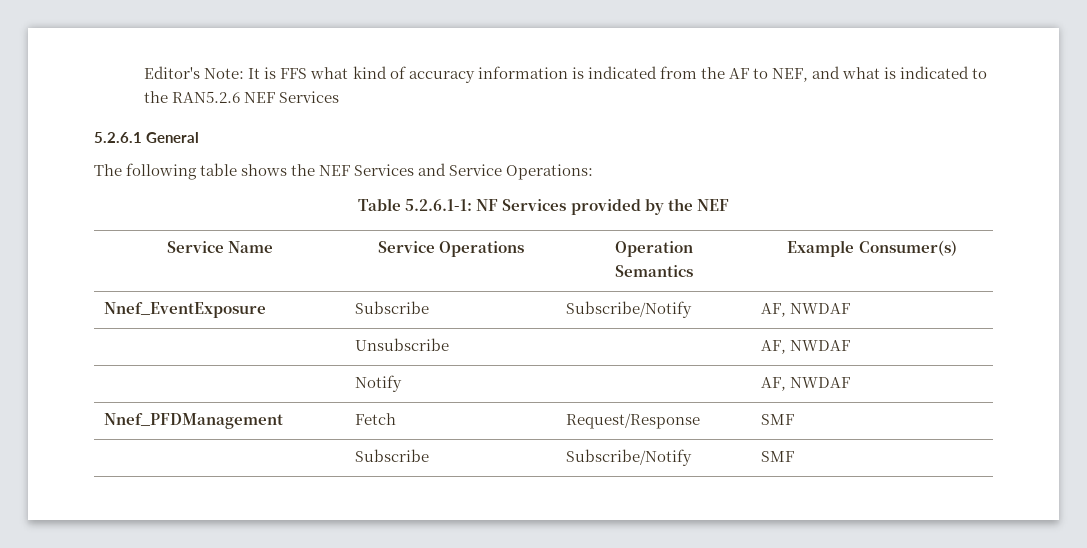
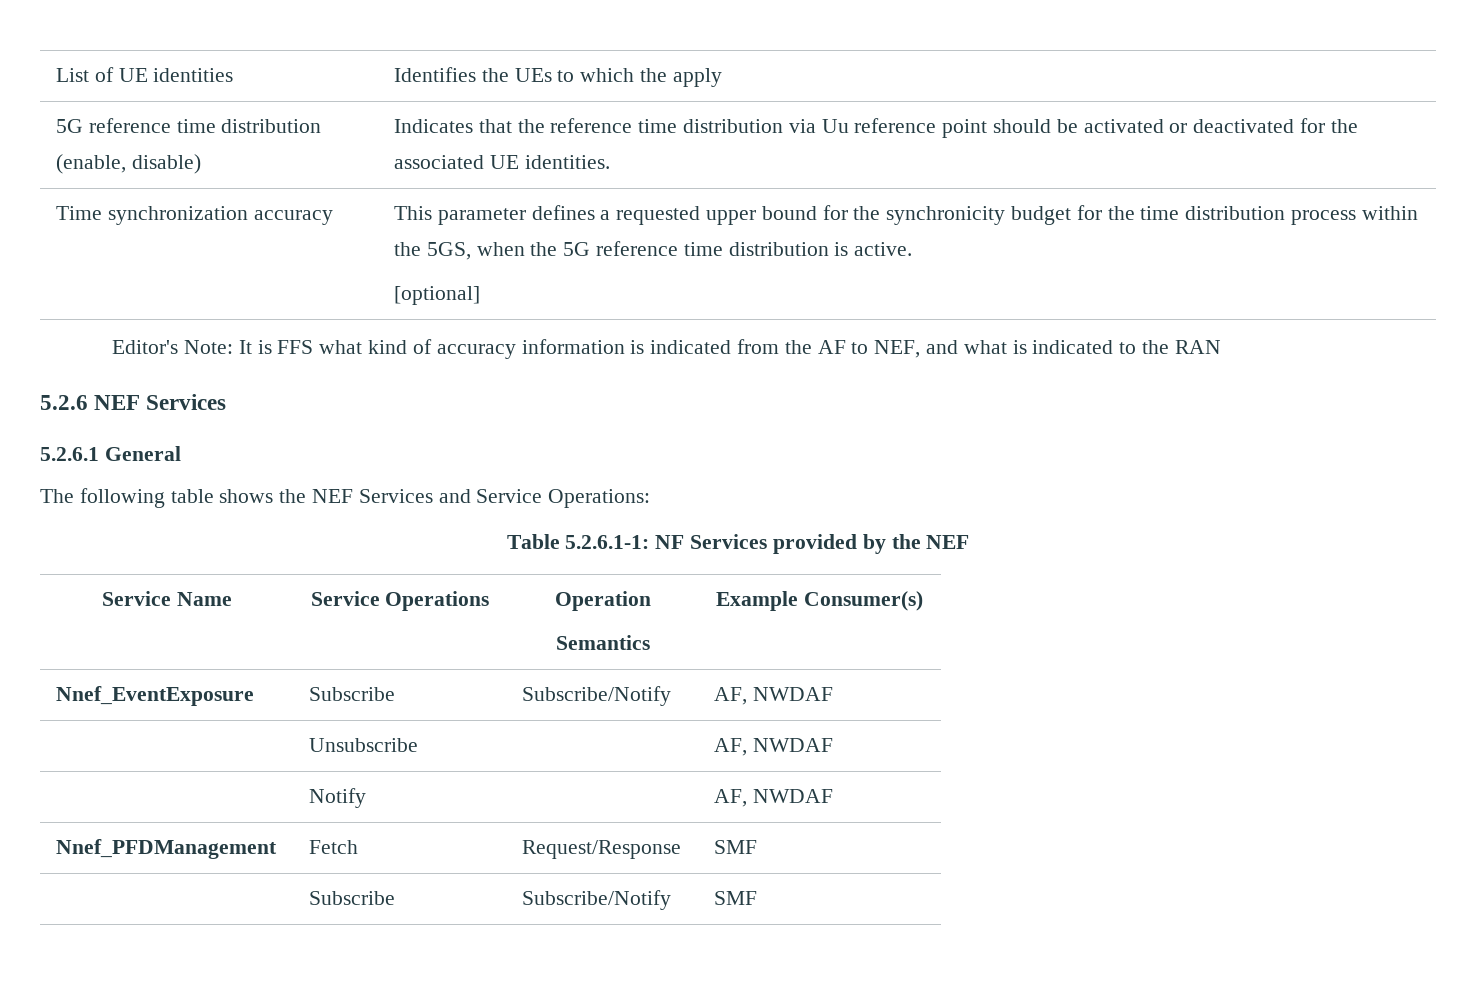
+ List of UE identities | Identifies the UEs to which the apply
+ 5G reference time distribution (enable, disable) | Indicates that the reference time distribution via Uu reference point should be activated or deactivated for the associated UE identities.
+ Time synchronization accuracy | This parameter defines a requested upper bound for the synchronicity budget for the time distribution process within the 5GS, when the 5G reference time distribution is active.
+ [optional]
- Editor's Note: It is FFS what kind of accuracy information is indicated from the AF to NEF, and what is indicated to the RAN5.2.6 NEF Services
+ Editor's Note: It is FFS what kind of accuracy information is indicated from the AF to NEF, and what is indicated to the RAN
+ 5.2.6 NEF Services

